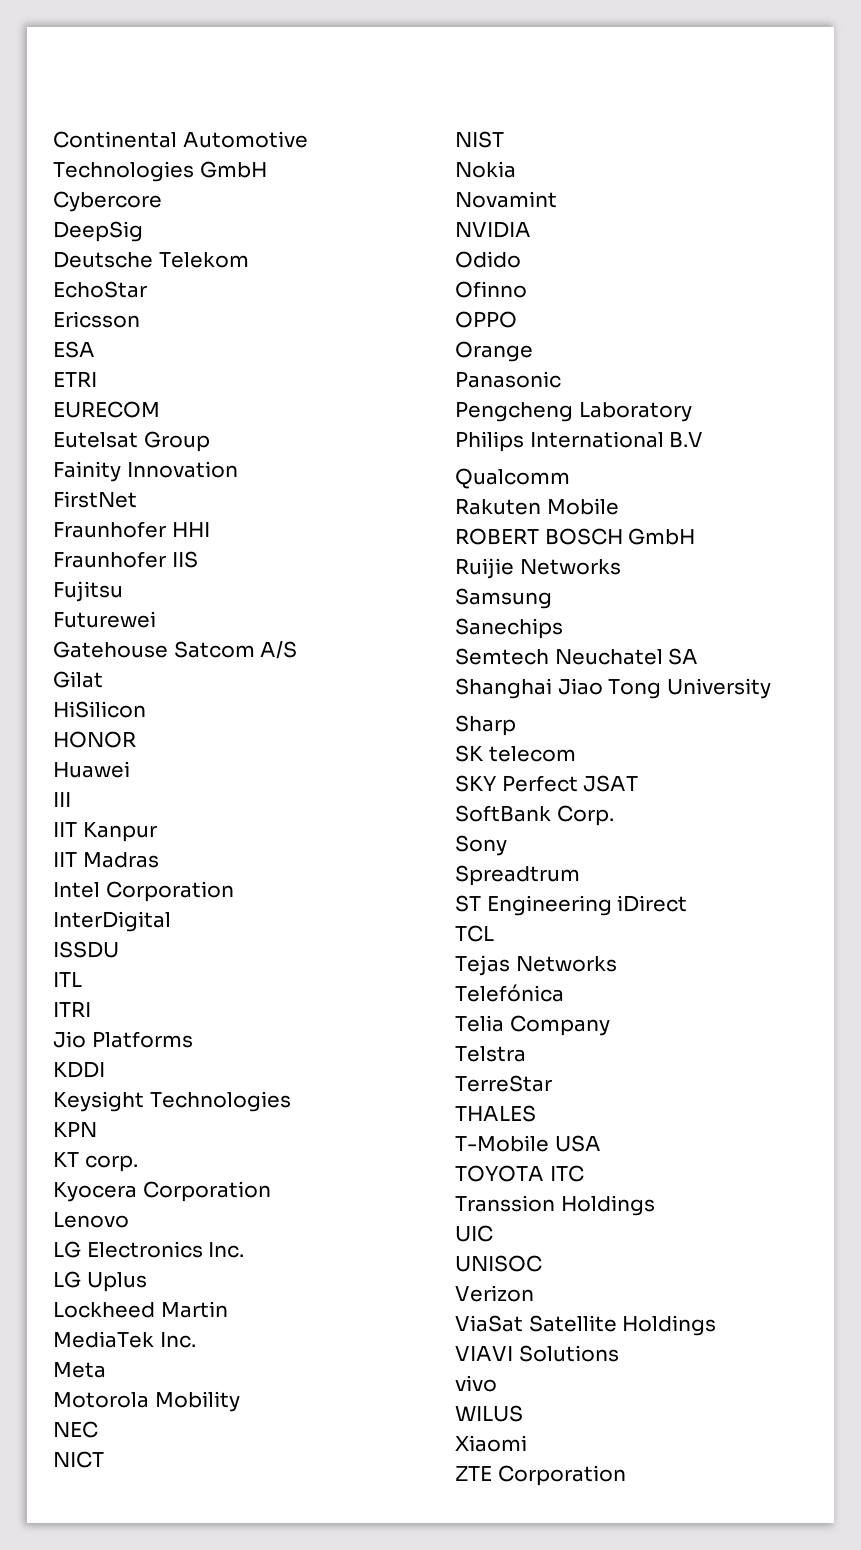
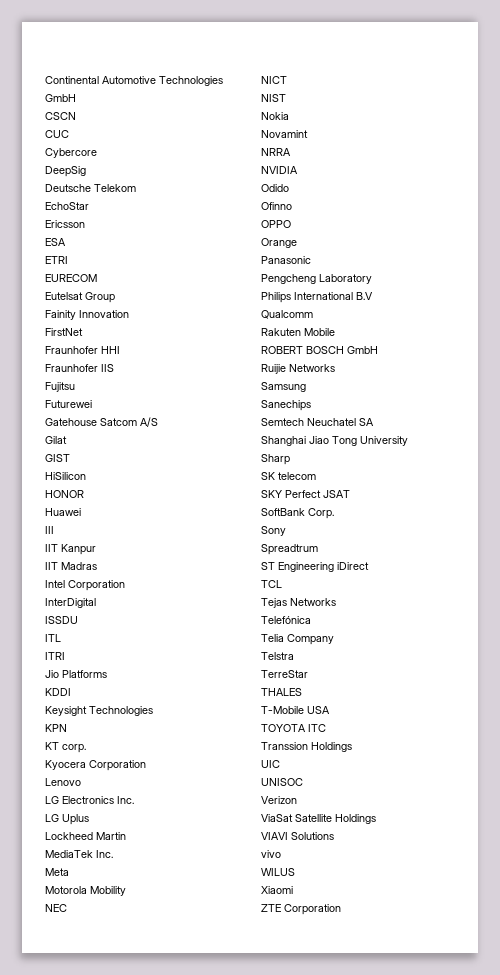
+ CSCN
+ CUC
+ GIST
+ NRRA

